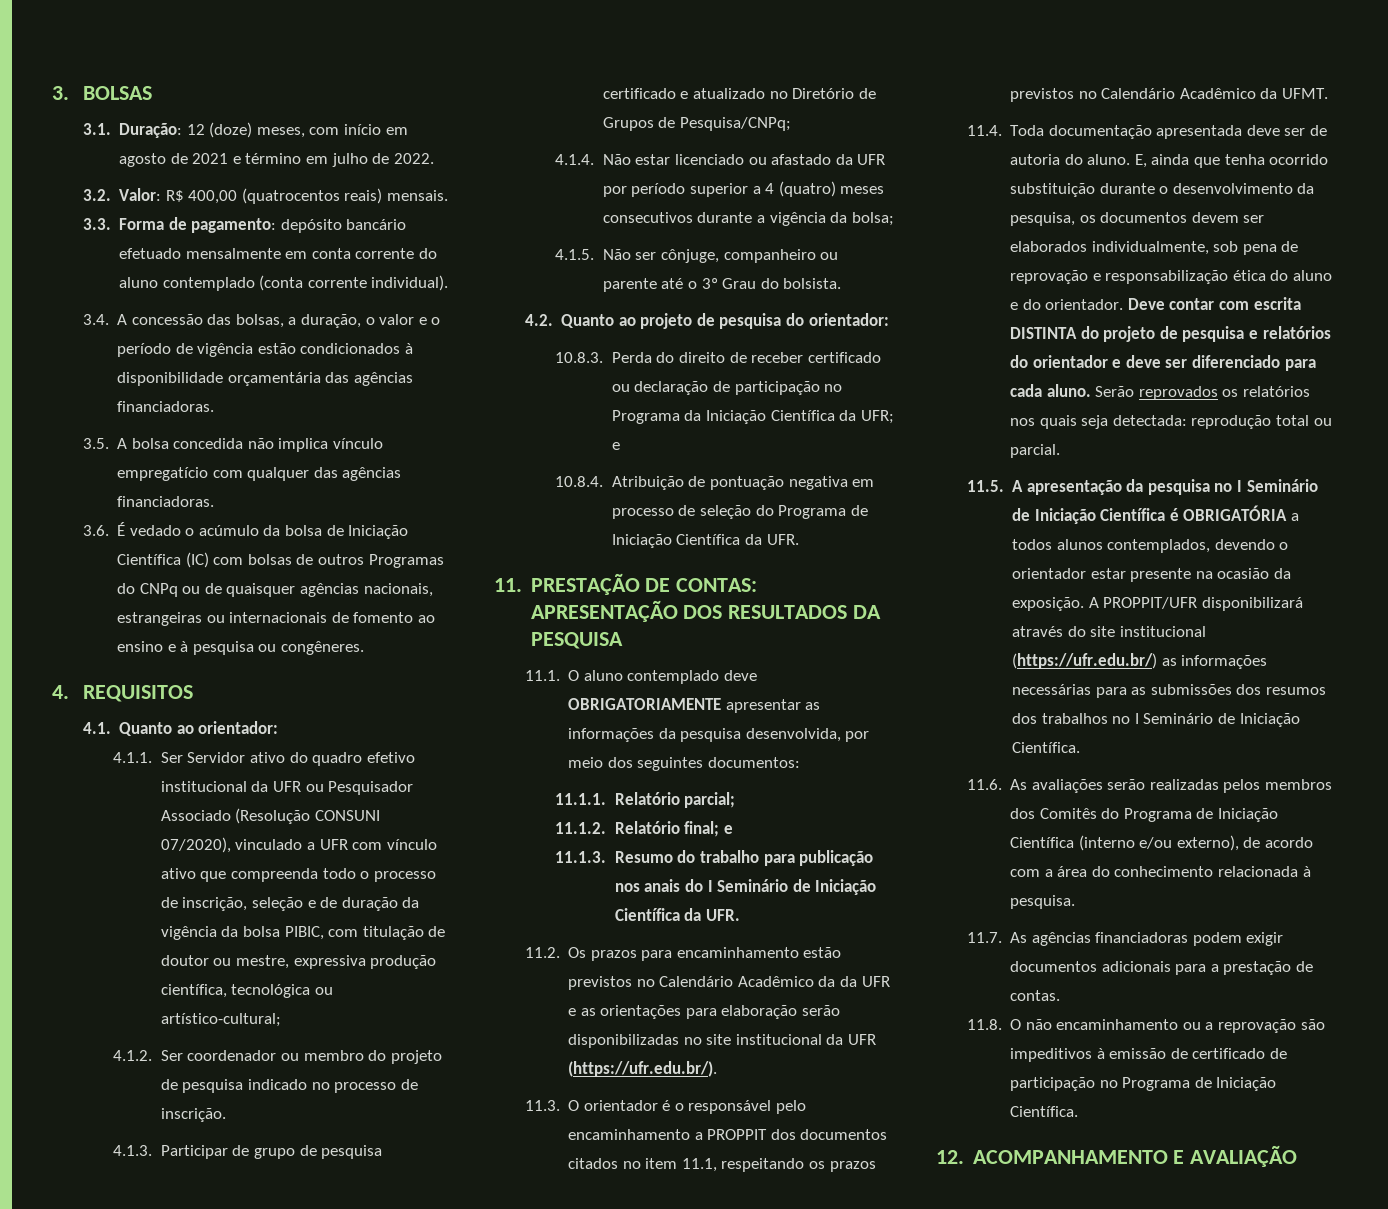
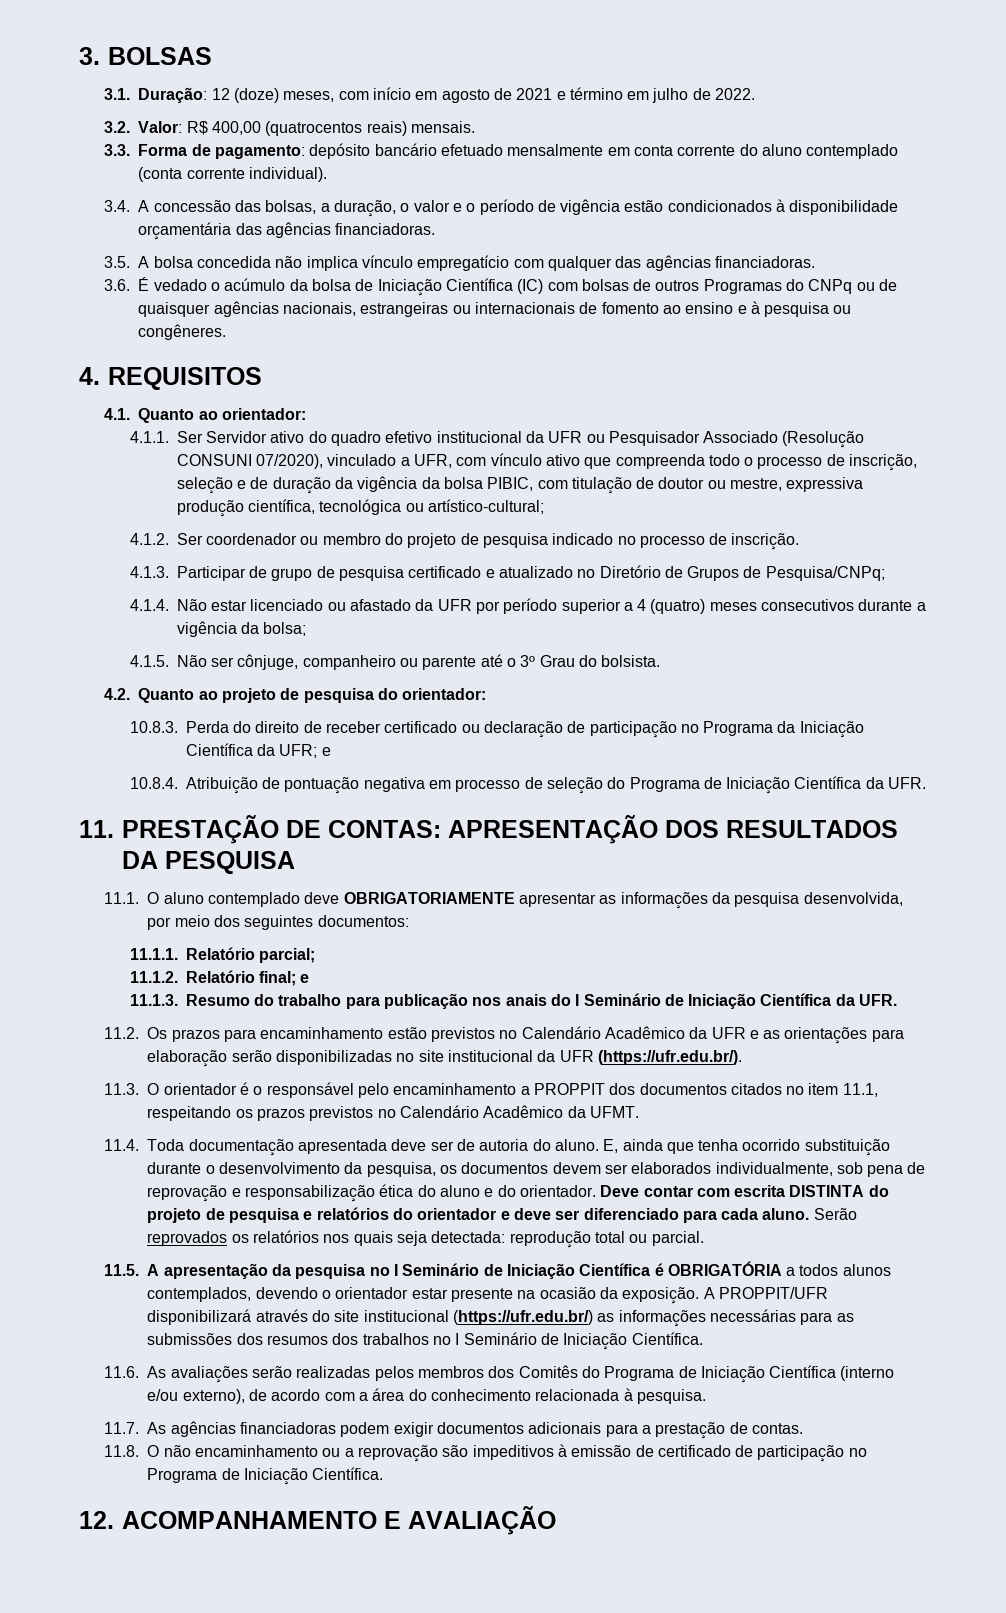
- 4.1.1. Ser Servidor ativo do quadro efetivo institucional da UFR ou Pesquisador Associado (Resolução CONSUNI 07/2020), vinculado a UFR com vínculo ativo que compreenda todo o processo de inscrição, seleção e de duração da vigência da bolsa PIBIC, com titulação de doutor ou mestre, expressiva produção científica, tecnológica ou artístico-cultural;
+ 4.1.1. Ser Servidor ativo do quadro efetivo institucional da UFR ou Pesquisador Associado (Resolução CONSUNI 07/2020), vinculado a UFR, com vínculo ativo que compreenda todo o processo de inscrição, seleção e de duração da vigência da bolsa PIBIC, com titulação de doutor ou mestre, expressiva produção científica, tecnológica ou artístico-cultural;
- 11.2. Os prazos para encaminhamento estão previstos no Calendário Acadêmico da da UFR e as orientações para elaboração serão disponibilizadas no site institucional da UFR (https://ufr.edu.br/).
+ 11.2. Os prazos para encaminhamento estão previstos no Calendário Acadêmico da UFR e as orientações para elaboração serão disponibilizadas no site institucional da UFR (https://ufr.edu.br/).

